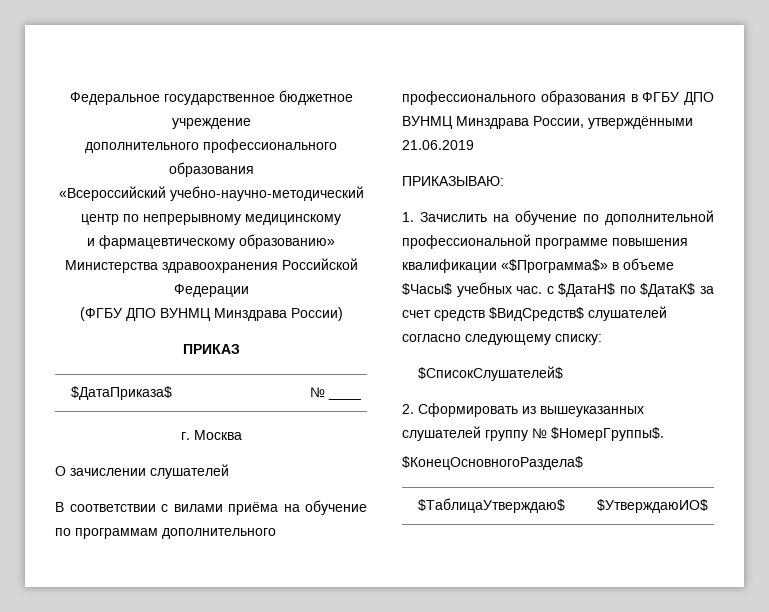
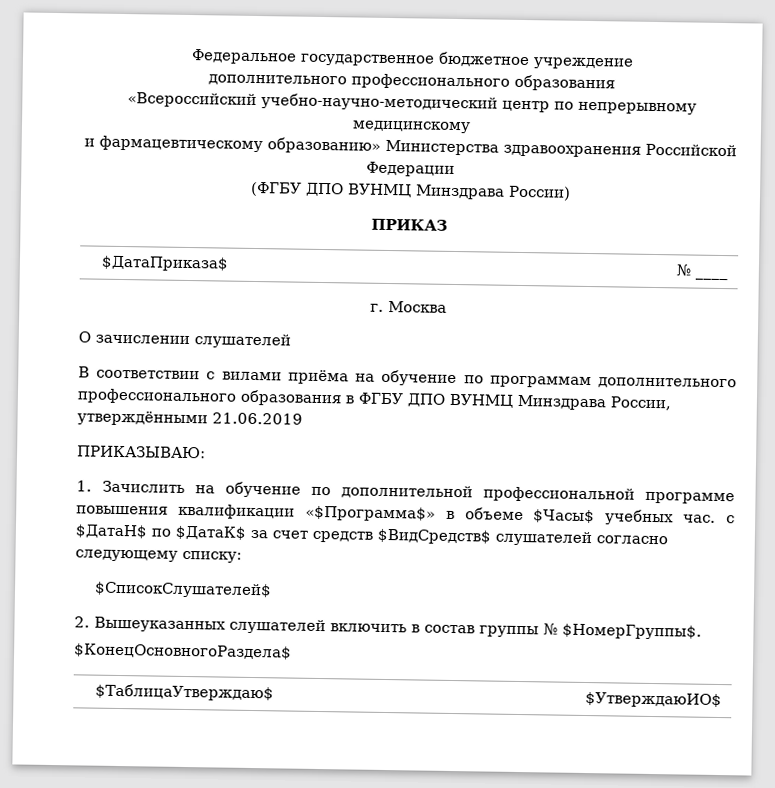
- 2. Сформировать из вышеуказанных слушателей группу № $НомерГруппы$.
+ 2. Вышеуказанных слушателей включить в состав группы № $НомерГруппы$.

